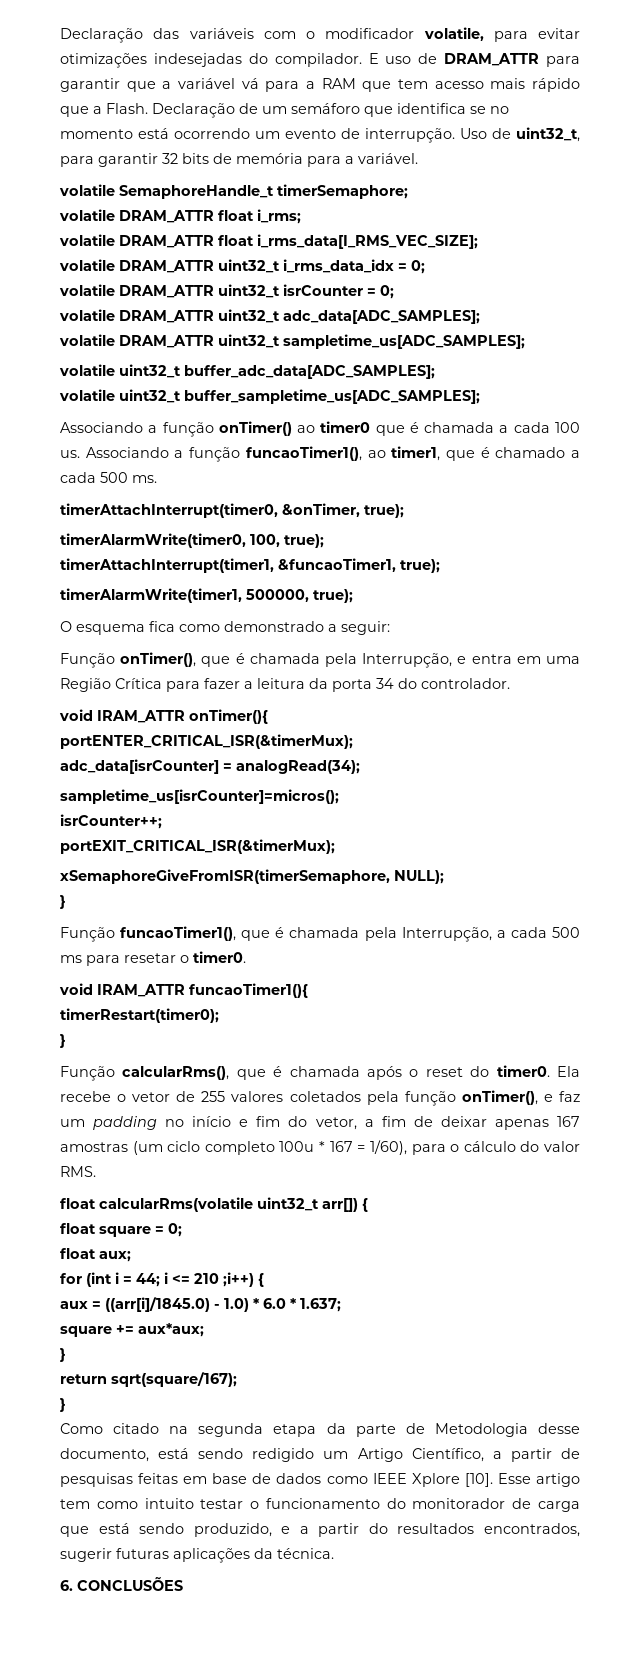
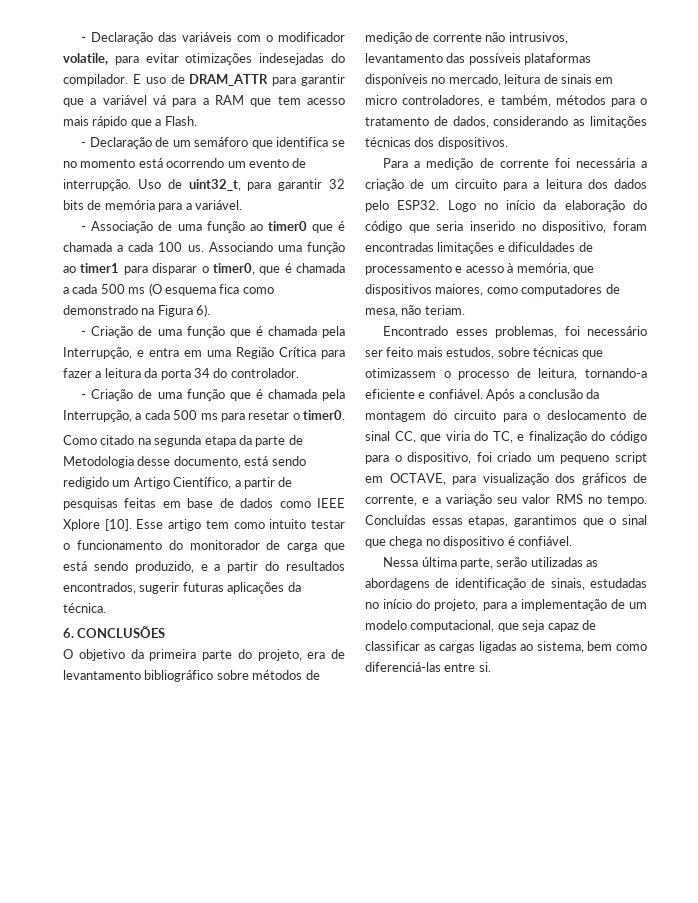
- Declaração das variáveis com o modificador volatile, para evitar otimizações indesejadas do compilador.
+ - Declaração das variáveis com o modificador volatile, para evitar otimizações indesejadas do compilador.
- E uso de DRAM_ATTR para garantir que a variável vá para a RAM que tem acesso mais rápido que a Flash. Declaração de um semáforo que identifica se no momento está ocorrendo um evento de interrupção.
+ E uso de DRAM_ATTR para garantir que a variável vá para a RAM que tem acesso mais rápido que a Flash.
+ - Declaração de um semáforo que identifica se no momento está ocorrendo um evento de interrupção.
- volatile SemaphoreHandle_t timerSemaphore;
- volatile DRAM_ATTR float i_rms;
- volatile DRAM_ATTR float i_rms_data[I_RMS_VEC_SIZE];
- volatile DRAM_ATTR uint32_t i_rms_data_idx = 0;
- volatile DRAM_ATTR uint32_t isrCounter = 0;
- volatile DRAM_ATTR uint32_t adc_data[ADC_SAMPLES];
- volatile DRAM_ATTR uint32_t sampletime_us[ADC_SAMPLES];
- volatile uint32_t buffer_adc_data[ADC_SAMPLES];
- volatile uint32_t buffer_sampletime_us[ADC_SAMPLES];
- Associando a função onTimer() ao timer0 que é chamada a cada 100 us.
+ - Associação de uma função ao timer0 que é chamada a cada 100 us.
- Associando a função funcaoTimer1(), ao timer1, que é chamado a cada 500 ms.
- timerAttachInterrupt(timer0, &onTimer, true);
- timerAlarmWrite(timer0, 100, true);
- timerAttachInterrupt(timer1, &funcaoTimer1, true);
- timerAlarmWrite(timer1, 500000, true);
- O esquema fica como demonstrado a seguir:
- Função onTimer(), que é chamada pela Interrupção, e entra em uma Região Crítica para fazer a leitura da porta 34 do controlador.
+ Associando uma função ao timer1 para disparar o timer0, que é chamada a cada 500 ms (O esquema fica como demonstrado na Figura 6).
+ - Criação de uma função que é chamada pela Interrupção, e entra em uma Região Crítica para fazer a leitura da porta 34 do controlador.
- void IRAM_ATTR onTimer(){
- portENTER_CRITICAL_ISR(&timerMux);
- adc_data[isrCounter] = analogRead(34);
- sampletime_us[isrCounter]=micros();
- isrCounter++;
- portEXIT_CRITICAL_ISR(&timerMux);
- xSemaphoreGiveFromISR(timerSemaphore, NULL);
- }
- Função funcaoTimer1(), que é chamada pela Interrupção, a cada 500 ms para resetar o timer0.
+ - Criação de uma função que é chamada pela Interrupção, a cada 500 ms para resetar o timer0.
- void IRAM_ATTR funcaoTimer1(){
- timerRestart(timer0);
- }
- Função calcularRms(), que é chamada após o reset do timer0. Ela recebe o vetor de 255 valores coletados pela função onTimer(), e faz um padding no início e fim do vetor, a fim de deixar apenas 167 amostras (um ciclo completo 100u * 167 = 1/60), para o cálculo do valor RMS.
- float calcularRms(volatile uint32_t arr[]) {
- float square = 0;
- float aux;
- for (int i = 44; i <= 210 ;i++) {
- aux = ((arr[i]/1845.0) - 1.0) * 6.0 * 1.637;
- square += aux*aux;
- }
- return sqrt(square/167);
- }
+ O objetivo da primeira parte do projeto, era de levantamento bibliográfico sobre métodos de medição de corrente não intrusivos, levantamento das possíveis plataformas disponíveis no mercado, leitura de sinais em micro controladores, e também, métodos para o tratamento de dados, considerando as limitações técnicas dos dispositivos.
+ Para a medição de corrente foi necessária a criação de um circuito para a leitura dos dados pelo ESP32. Logo no início da elaboração do código que seria inserido no dispositivo, foram encontradas limitações e dificuldades de processamento e acesso à memória, que dispositivos maiores, como computadores de mesa, não teriam.
+ Encontrado esses problemas, foi necessário ser feito mais estudos, sobre técnicas que otimizassem o processo de leitura, tornando-a eficiente e confiável. Após a conclusão da montagem do circuito para o deslocamento de sinal CC, que viria do TC, e finalização do código para o dispositivo, foi criado um pequeno script em OCTAVE, para visualização dos gráficos de corrente, e a variação seu valor RMS no tempo. Concluídas essas etapas, garantimos que o sinal que chega no dispositivo é confiável.
+ Nessa última parte, serão utilizadas as abordagens de identificação de sinais, estudadas no início do projeto, para a implementação de um modelo computacional, que seja capaz de classificar as cargas ligadas ao sistema, bem como diferenciá-las entre si.

